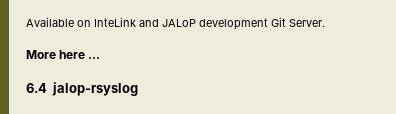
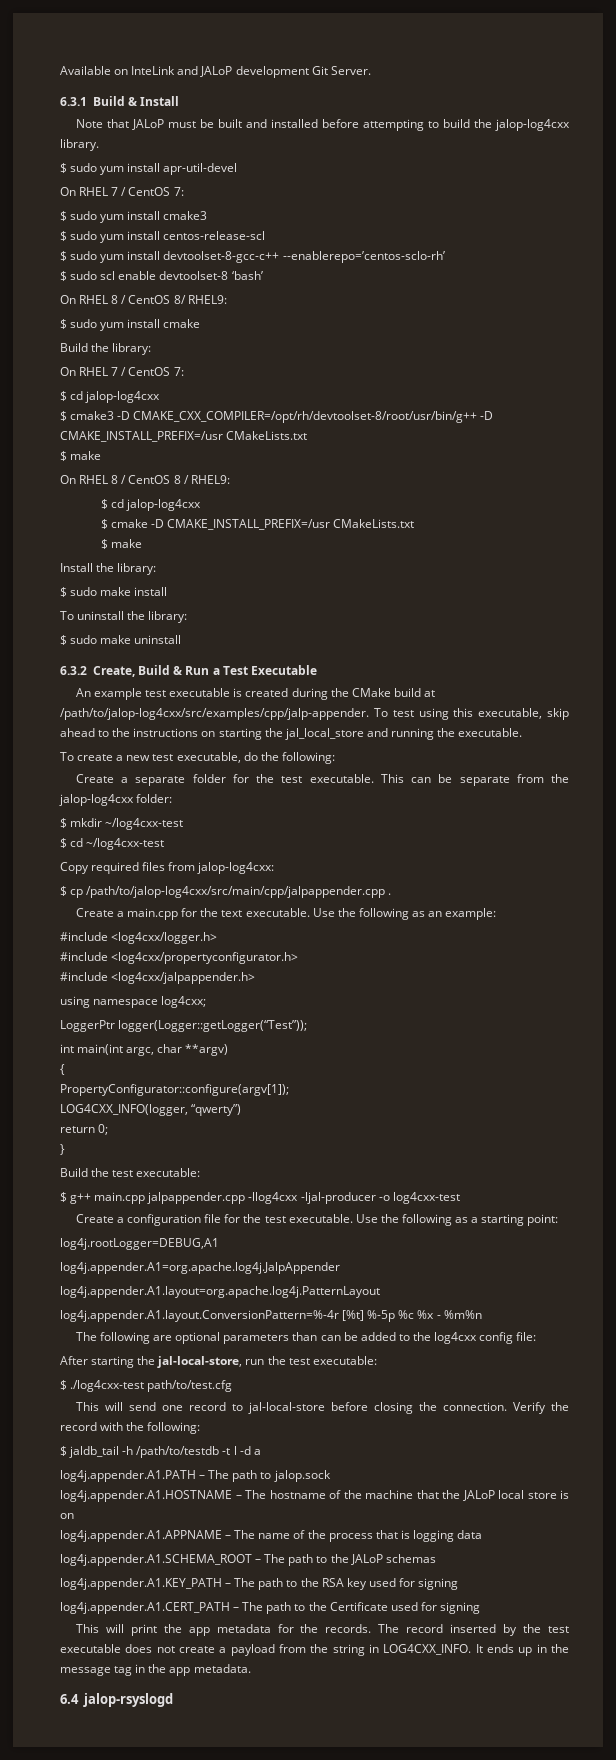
- More here …
- 6.4 jalop-rsyslog
+ 6.3.1 Build & Install
+ Note that JALoP must be built and installed before attempting to build the jalop-log4cxx library.
+ $ sudo yum install apr-util-devel
+ On RHEL 7 / CentOS 7:
+ $ sudo yum install cmake3
+ $ sudo yum install centos-release-scl
+ $ sudo yum install devtoolset-8-gcc-c++ --enablerepo=’centos-sclo-rh’
+ $ sudo scl enable devtoolset-8 ‘bash’
+ On RHEL 8 / CentOS 8/ RHEL9:
+ $ sudo yum install cmake
+ Build the library:
+ On RHEL 7 / CentOS 7:
+ $ cd jalop-log4cxx
+ $ cmake3 -D CMAKE_CXX_COMPILER=/opt/rh/devtoolset-8/root/usr/bin/g++ -D CMAKE_INSTALL_PREFIX=/usr CMakeLists.txt
+ $ make
+ On RHEL 8 / CentOS 8 / RHEL9:
+ $ cd jalop-log4cxx
+ $ cmake -D CMAKE_INSTALL_PREFIX=/usr CMakeLists.txt
+ $ make
+ Install the library:
+ $ sudo make install
+ To uninstall the library:
+ $ sudo make uninstall
+ 6.3.2 Create, Build & Run a Test Executable
+ An example test executable is created during the CMake build at /path/to/jalop-log4cxx/src/examples/cpp/jalp-appender. To test using this executable, skip ahead to the instructions on starting the jal_local_store and running the executable.
+ To create a new test executable, do the following:
+ Create a separate folder for the test executable. This can be separate from the jalop-log4cxx folder:
+ $ mkdir ~/log4cxx-test
+ $ cd ~/log4cxx-test
+ Copy required files from jalop-log4cxx:
+ $ cp /path/to/jalop-log4cxx/src/main/cpp/jalpappender.cpp .
+ Create a main.cpp for the text executable. Use the following as an example:
+ #include <log4cxx/logger.h>
+ #include <log4cxx/propertyconfigurator.h>
+ #include <log4cxx/jalpappender.h>
+ using namespace log4cxx;
+ LoggerPtr logger(Logger::getLogger(“Test”));
+ int main(int argc, char **argv)
+ {
+ PropertyConfigurator::configure(argv[1]);
+ LOG4CXX_INFO(logger, “qwerty”)
+ return 0;
+ }
+ Build the test executable:
+ $ g++ main.cpp jalpappender.cpp -llog4cxx -ljal-producer -o log4cxx-test
+ Create a configuration file for the test executable. Use the following as a starting point:
+ log4j.rootLogger=DEBUG,A1
+ log4j.appender.A1=org.apache.log4j.JalpAppender
+ log4j.appender.A1.layout=org.apache.log4j.PatternLayout
+ log4j.appender.A1.layout.ConversionPattern=%-4r [%t] %-5p %c %x - %m%n
+ The following are optional parameters than can be added to the log4cxx config file:
+ After starting the jal-local-store, run the test executable:
+ $ ./log4cxx-test path/to/test.cfg
+ This will send one record to jal-local-store before closing the connection. Verify the record with the following:
+ $ jaldb_tail -h /path/to/testdb -t l -d a
+ log4j.appender.A1.PATH – The path to jalop.sock
+ log4j.appender.A1.HOSTNAME – The hostname of the machine that the JALoP local store is on
+ log4j.appender.A1.APPNAME – The name of the process that is logging data
+ log4j.appender.A1.SCHEMA_ROOT – The path to the JALoP schemas
+ log4j.appender.A1.KEY_PATH – The path to the RSA key used for signing
+ log4j.appender.A1.CERT_PATH – The path to the Certificate used for signing
+ This will print the app metadata for the records. The record inserted by the test executable does not create a payload from the string in LOG4CXX_INFO. It ends up in the message tag in the app metadata.
+ 6.4 jalop-rsyslogd

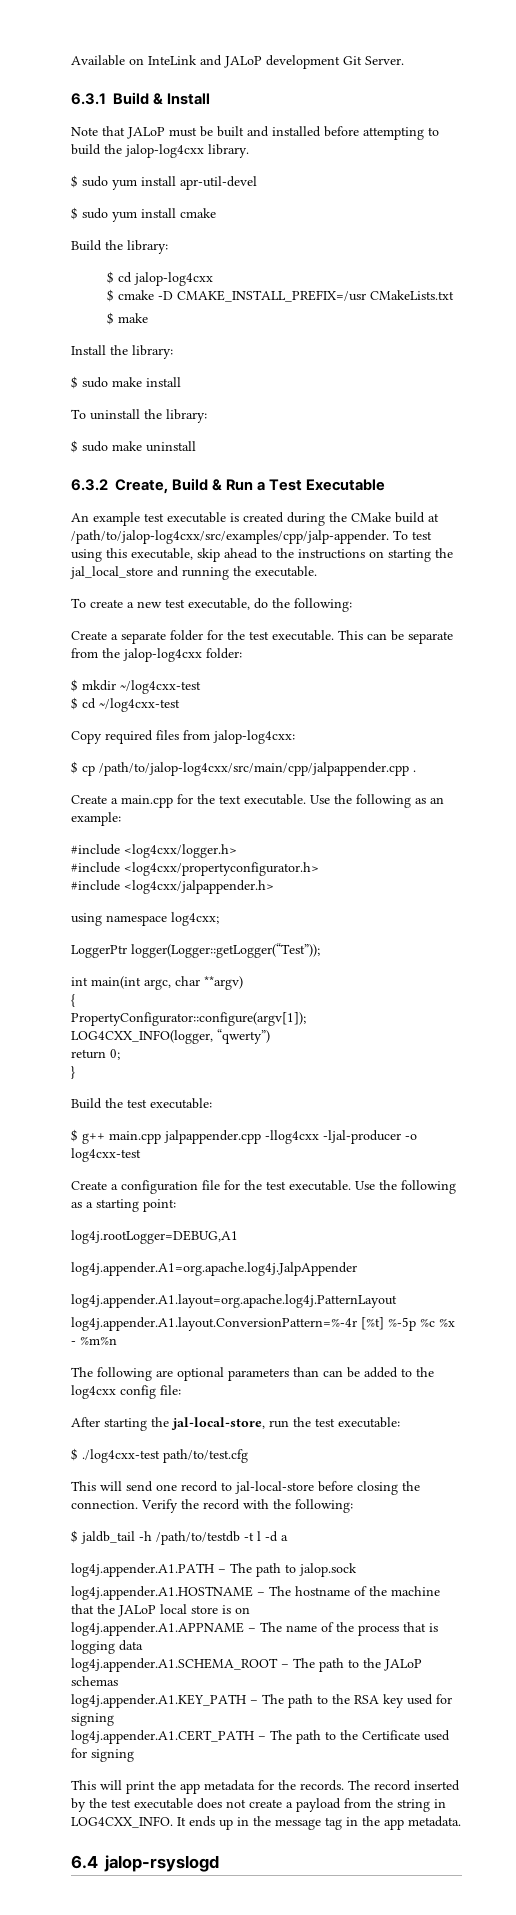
  $ sudo yum install apr-util-devel
- On RHEL 7 / CentOS 7:
- $ sudo yum install cmake3
- $ sudo yum install centos-release-scl
- $ sudo yum install devtoolset-8-gcc-c++ --enablerepo=’centos-sclo-rh’
- $ sudo scl enable devtoolset-8 ‘bash’
- On RHEL 8 / CentOS 8/ RHEL9:
  Build the library:
- On RHEL 7 / CentOS 7:
- $ cd jalop-log4cxx
- $ cmake3 -D CMAKE_CXX_COMPILER=/opt/rh/devtoolset-8/root/usr/bin/g++ -D CMAKE_INSTALL_PREFIX=/usr CMakeLists.txt
- $ make
- On RHEL 8 / CentOS 8 / RHEL9:

